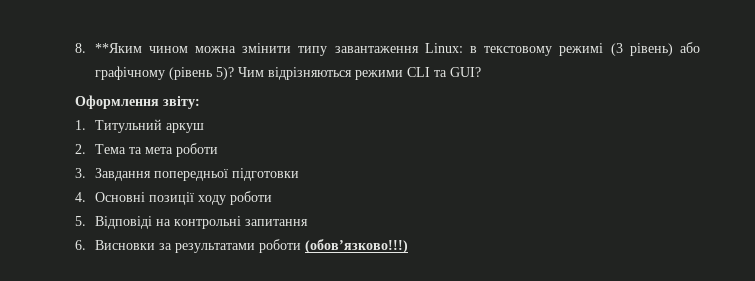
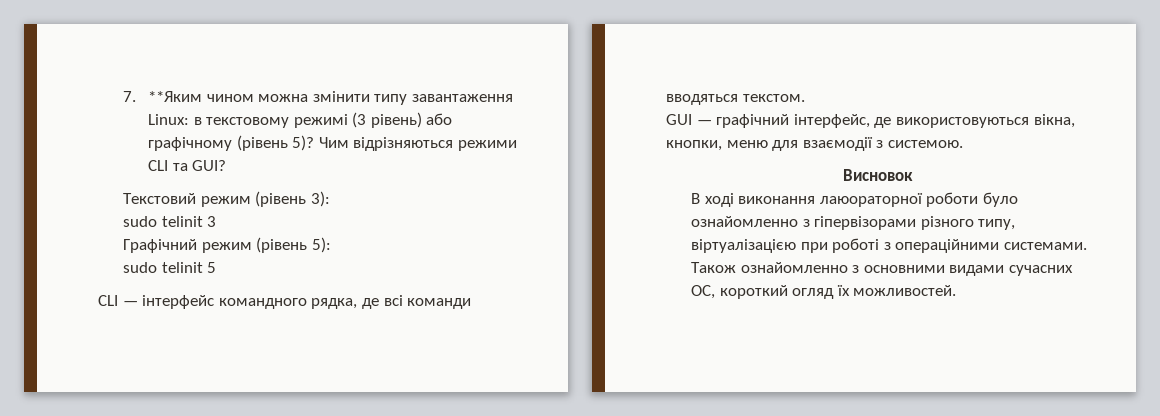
- 8. **Яким чином можна змінити типу завантаження Linux: в текстовому режимі (3 рівень) або графічному (рівень 5)?
+ 7. **Яким чином можна змінити типу завантаження Linux: в текстовому режимі (3 рівень) або графічному (рівень 5)?
- Оформлення звіту:
- 1. Титульний аркуш
- 2. Тема та мета роботи
- 3. Завдання попередньої підготовки
- 4. Основні позиції ходу роботи
- 5. Відповіді на контрольні запитання
- 6. Висновки за результатами роботи (обов’язково!!!)
+ Текстовий режим (рівень 3):
+ sudo telinit 3
+ Графічний режим (рівень 5):
+ sudo telinit 5
+ CLI — інтерфейс командного рядка, де всі команди вводяться текстом.
+ GUI — графічний інтерфейс, де використовуються вікна, кнопки, меню для взаємодії з системою.
+ Висновок
+ В ході виконання лаюораторної роботи було ознайомленно з гіпервізорами різного типу, віртуалізацією при роботі з операційними системами. Також ознайомленно з основними видами сучасних ОС, короткий огляд їх можливостей.

